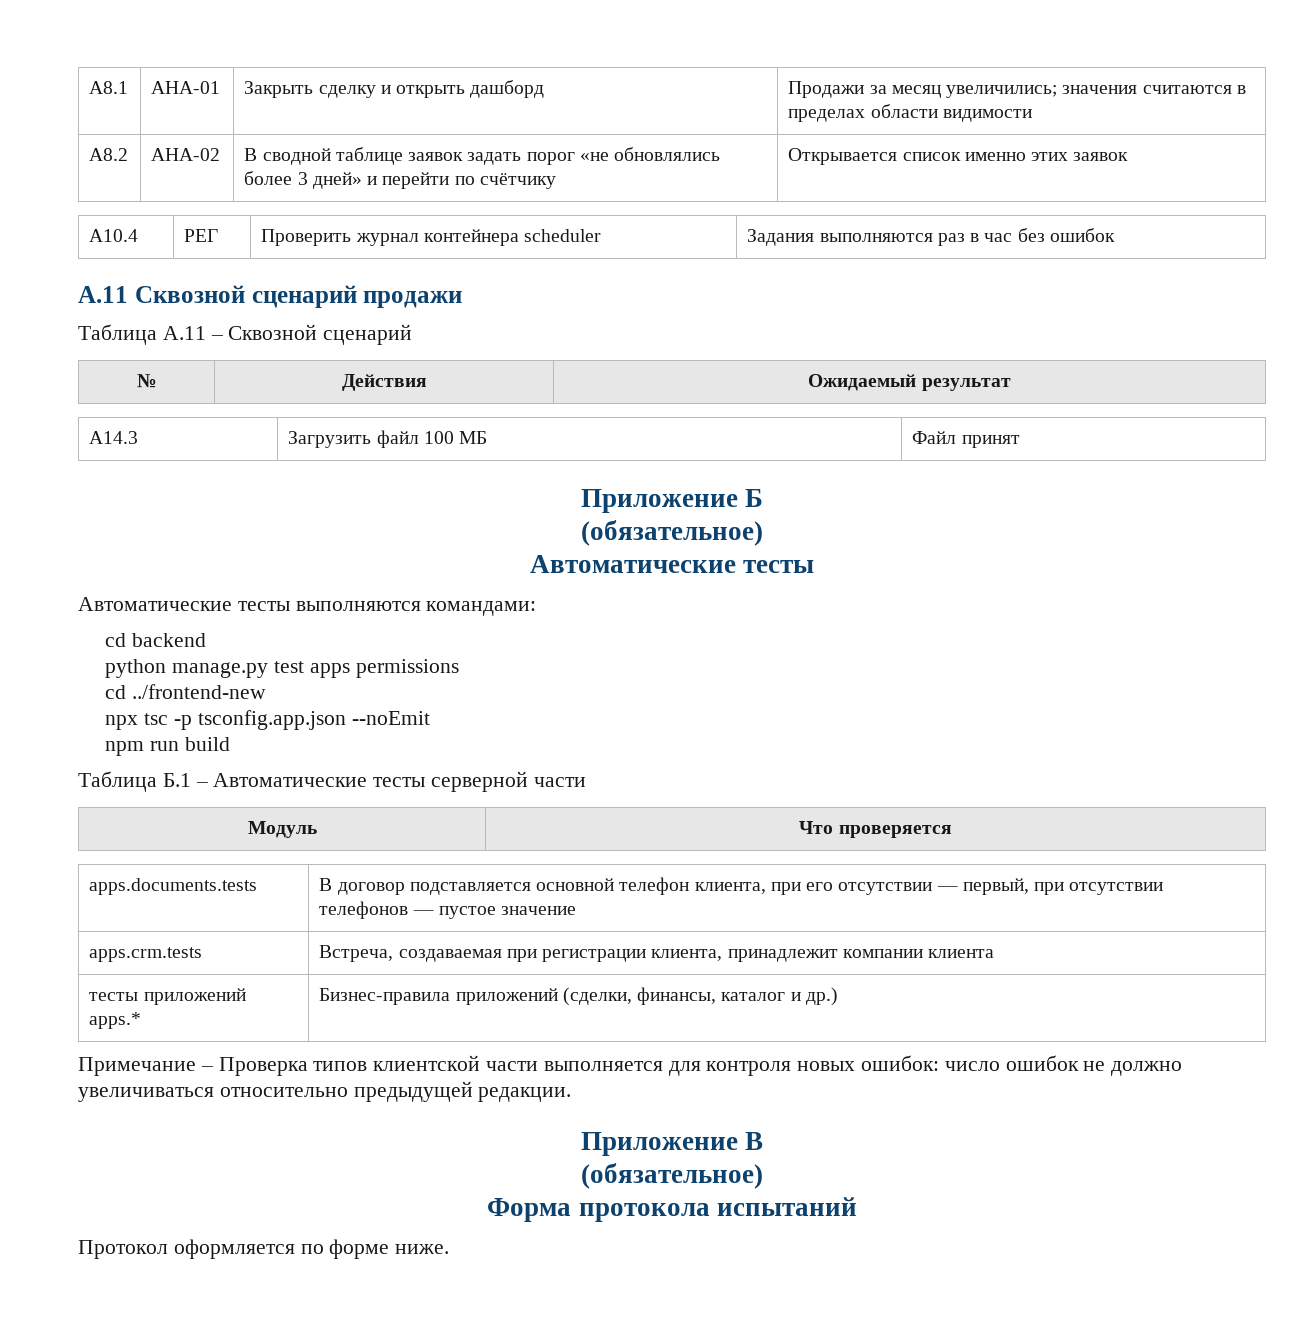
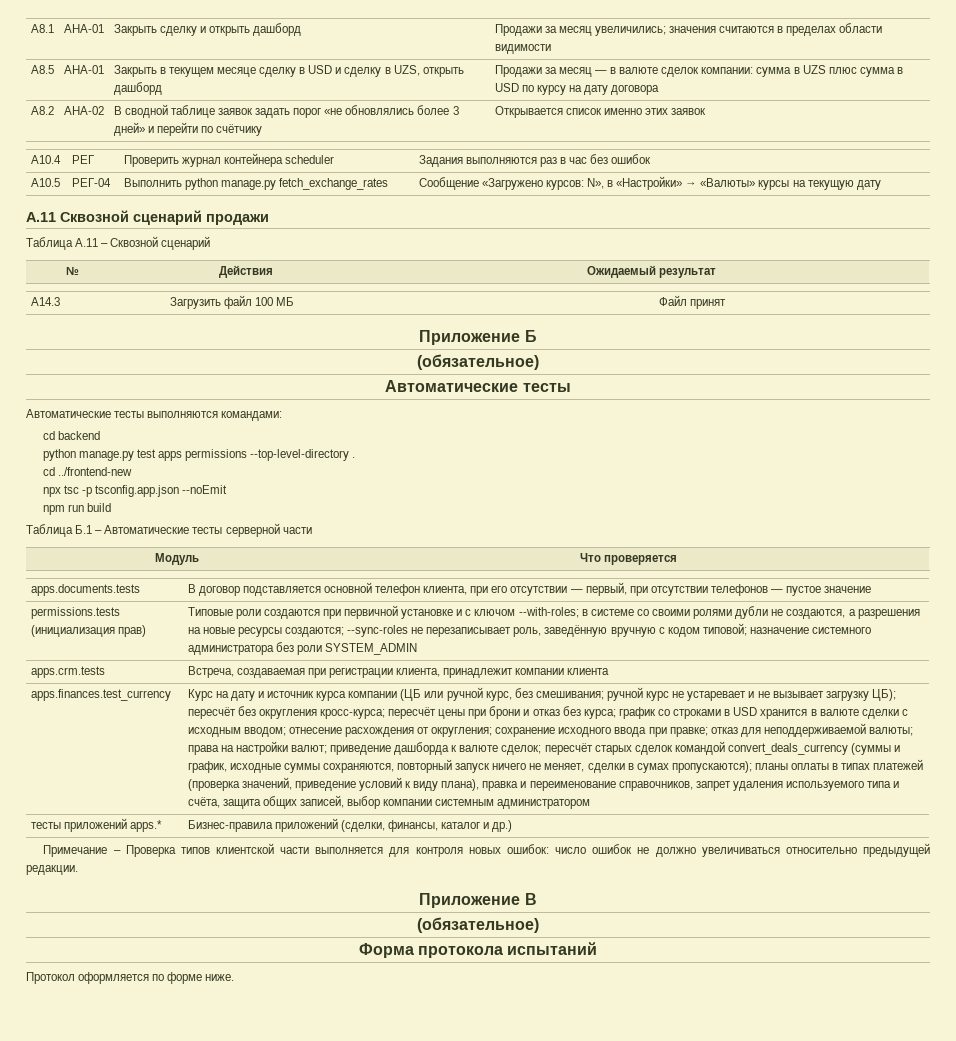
+ А8.5 | АНА-01 | Закрыть в текущем месяце сделку в USD и сделку в UZS, открыть дашборд | Продажи за месяц — в валюте сделок компании: сумма в UZS плюс сумма в USD по курсу на дату договора
+ А10.5 | РЕГ-04 | Выполнить python manage.py fetch_exchange_rates | Сообщение «Загружено курсов: N», в «Настройки» → «Валюты» курсы на текущую дату
- python manage.py test apps permissions
+ python manage.py test apps permissions --top-level-directory .
+ permissions.tests (инициализация прав) | Типовые роли создаются при первичной установке и с ключом --with-roles; в системе со своими ролями дубли не создаются, а разрешения на новые ресурсы создаются; --sync-roles не перезаписывает роль, заведённую вручную с кодом типовой; назначение системного администратора без роли SYSTEM_ADMIN
+ apps.finances.test_currency | Курс на дату и источник курса компании (ЦБ или ручной курс, без смешивания; ручной курс не устаревает и не вызывает загрузку ЦБ); пересчёт без округления кросс-курса; пересчёт цены при брони и отказ без курса; график со строками в USD хранится в валюте сделки с исходным вводом; отнесение расхождения от округления; сохранение исходного ввода при правке; отказ для неподдерживаемой валюты; права на настройки валют; приведение дашборда к валюте сделок; пересчёт старых сделок командой convert_deals_currency (суммы и график, исходные суммы сохраняются, повторный запуск ничего не меняет, сделки в сумах пропускаются); планы оплаты в типах платежей (проверка значений, приведение условий к виду плана), правка и переименование справочников, запрет удаления используемого типа и счёта, защита общих записей, выбор компании системным администратором

